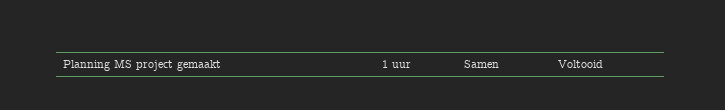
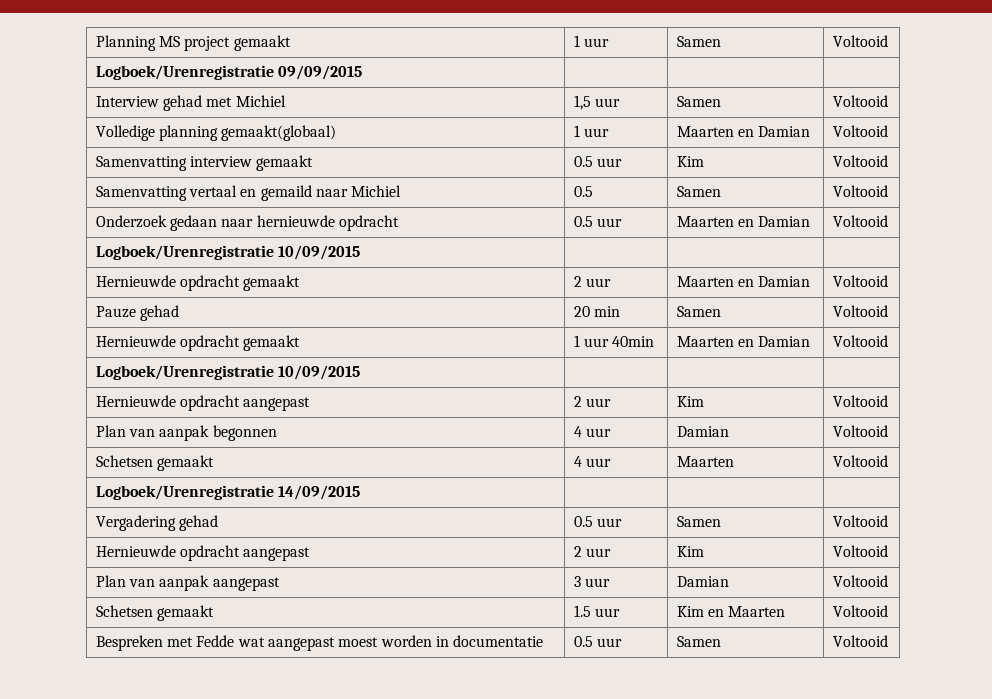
+ Logboek/Urenregistratie 09/09/2015 | | |
+ Interview gehad met Michiel | 1,5 uur | Samen | Voltooid
+ Volledige planning gemaakt(globaal) | 1 uur | Maarten en Damian | Voltooid
+ Samenvatting interview gemaakt | 0.5 uur | Kim | Voltooid
+ Samenvatting vertaal en gemaild naar Michiel | 0.5 | Samen | Voltooid
+ Onderzoek gedaan naar hernieuwde opdracht | 0.5 uur | Maarten en Damian | Voltooid
+ Logboek/Urenregistratie 10/09/2015 | | |
+ Hernieuwde opdracht gemaakt | 2 uur | Maarten en Damian | Voltooid
+ Pauze gehad | 20 min | Samen | Voltooid
+ Hernieuwde opdracht gemaakt | 1 uur 40min | Maarten en Damian | Voltooid
+ Logboek/Urenregistratie 10/09/2015 | | |
+ Hernieuwde opdracht aangepast | 2 uur | Kim | Voltooid
+ Plan van aanpak begonnen | 4 uur | Damian | Voltooid
+ Schetsen gemaakt | 4 uur | Maarten | Voltooid
+ Logboek/Urenregistratie 14/09/2015 | | |
+ Vergadering gehad | 0.5 uur | Samen | Voltooid
+ Hernieuwde opdracht aangepast | 2 uur | Kim | Voltooid
+ Plan van aanpak aangepast | 3 uur | Damian | Voltooid
+ Schetsen gemaakt | 1.5 uur | Kim en Maarten | Voltooid
+ Bespreken met Fedde wat aangepast moest worden in documentatie | 0.5 uur | Samen | Voltooid

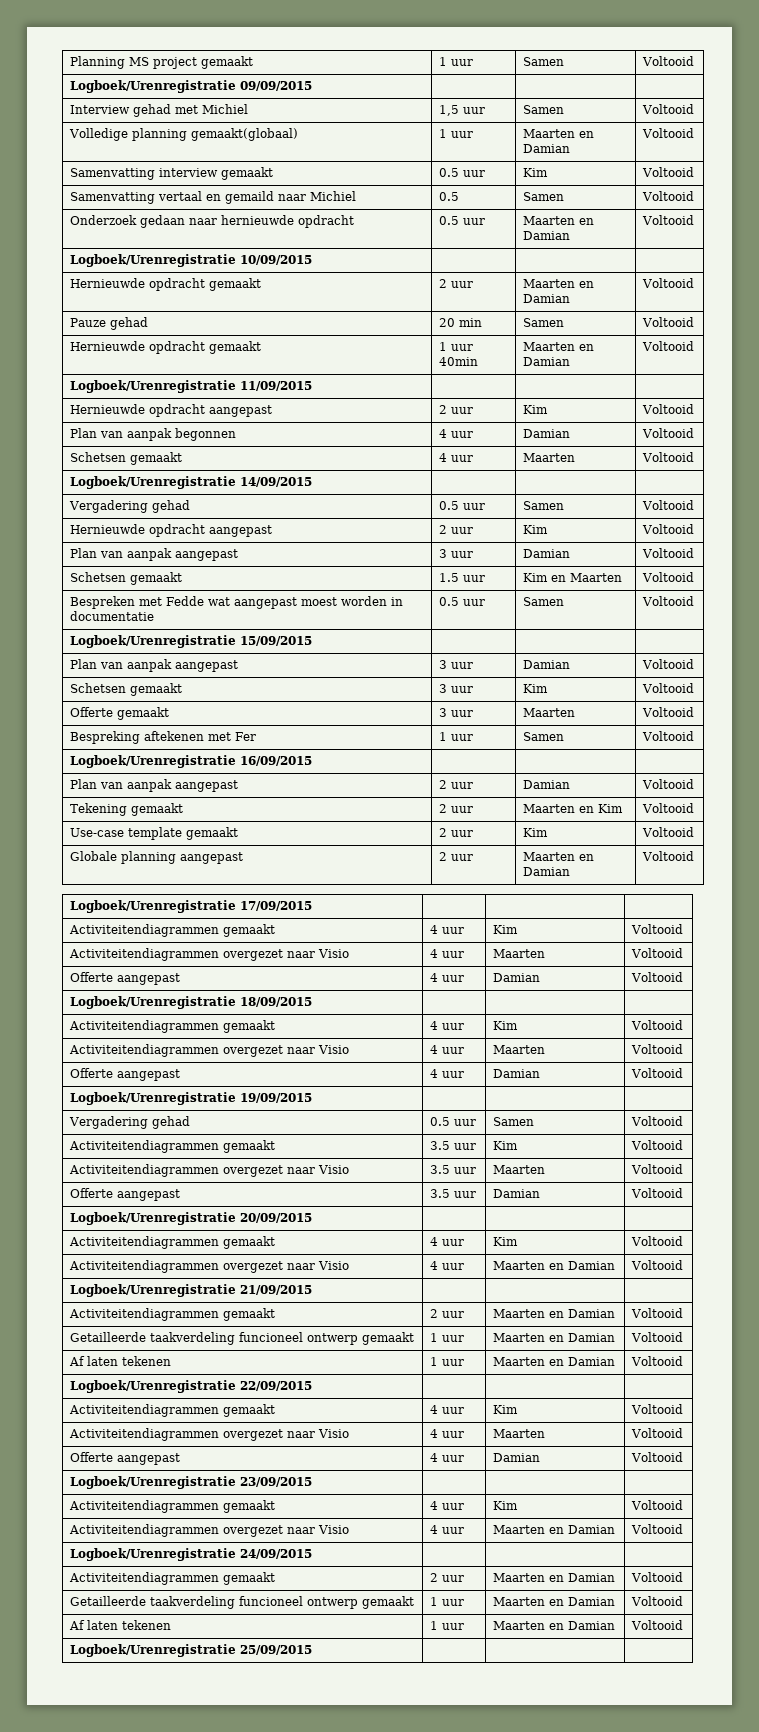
  Hernieuwde opdracht gemaakt | 1 uur 40min | Maarten en Damian | Voltooid
- Logboek/Urenregistratie 10/09/2015 | | |
+ Logboek/Urenregistratie 11/09/2015 | | |
+ Logboek/Urenregistratie 15/09/2015 | | |
+ Plan van aanpak aangepast | 3 uur | Damian | Voltooid
+ Schetsen gemaakt | 3 uur | Kim | Voltooid
+ Offerte gemaakt | 3 uur | Maarten | Voltooid
+ Bespreking aftekenen met Fer | 1 uur | Samen | Voltooid
+ Logboek/Urenregistratie 16/09/2015 | | |
+ Plan van aanpak aangepast | 2 uur | Damian | Voltooid
+ Tekening gemaakt | 2 uur | Maarten en Kim | Voltooid
+ Use-case template gemaakt | 2 uur | Kim | Voltooid
+ Globale planning aangepast | 2 uur | Maarten en Damian | Voltooid
+ Logboek/Urenregistratie 17/09/2015 | | |
+ Activiteitendiagrammen gemaakt | 4 uur | Kim | Voltooid
+ Activiteitendiagrammen overgezet naar Visio | 4 uur | Maarten | Voltooid
+ Offerte aangepast | 4 uur | Damian | Voltooid
+ Logboek/Urenregistratie 18/09/2015 | | |
+ Activiteitendiagrammen gemaakt | 4 uur | Kim | Voltooid
+ Activiteitendiagrammen overgezet naar Visio | 4 uur | Maarten | Voltooid
+ Offerte aangepast | 4 uur | Damian | Voltooid
+ Logboek/Urenregistratie 19/09/2015 | | |
+ Vergadering gehad | 0.5 uur | Samen | Voltooid
+ Activiteitendiagrammen gemaakt | 3.5 uur | Kim | Voltooid
+ Activiteitendiagrammen overgezet naar Visio | 3.5 uur | Maarten | Voltooid
+ Offerte aangepast | 3.5 uur | Damian | Voltooid
+ Logboek/Urenregistratie 20/09/2015 | | |
+ Activiteitendiagrammen gemaakt | 4 uur | Kim | Voltooid
+ Activiteitendiagrammen overgezet naar Visio | 4 uur | Maarten en Damian | Voltooid
+ Logboek/Urenregistratie 21/09/2015 | | |
+ Activiteitendiagrammen gemaakt | 2 uur | Maarten en Damian | Voltooid
+ Getailleerde taakverdeling funcioneel ontwerp gemaakt | 1 uur | Maarten en Damian | Voltooid
+ Af laten tekenen | 1 uur | Maarten en Damian | Voltooid
+ Logboek/Urenregistratie 22/09/2015 | | |
+ Activiteitendiagrammen gemaakt | 4 uur | Kim | Voltooid
+ Activiteitendiagrammen overgezet naar Visio | 4 uur | Maarten | Voltooid
+ Offerte aangepast | 4 uur | Damian | Voltooid
+ Logboek/Urenregistratie 23/09/2015 | | |
+ Activiteitendiagrammen gemaakt | 4 uur | Kim | Voltooid
+ Activiteitendiagrammen overgezet naar Visio | 4 uur | Maarten en Damian | Voltooid
+ Logboek/Urenregistratie 24/09/2015 | | |
+ Activiteitendiagrammen gemaakt | 2 uur | Maarten en Damian | Voltooid
+ Getailleerde taakverdeling funcioneel ontwerp gemaakt | 1 uur | Maarten en Damian | Voltooid
+ Af laten tekenen | 1 uur | Maarten en Damian | Voltooid
+ Logboek/Urenregistratie 25/09/2015 | | |

